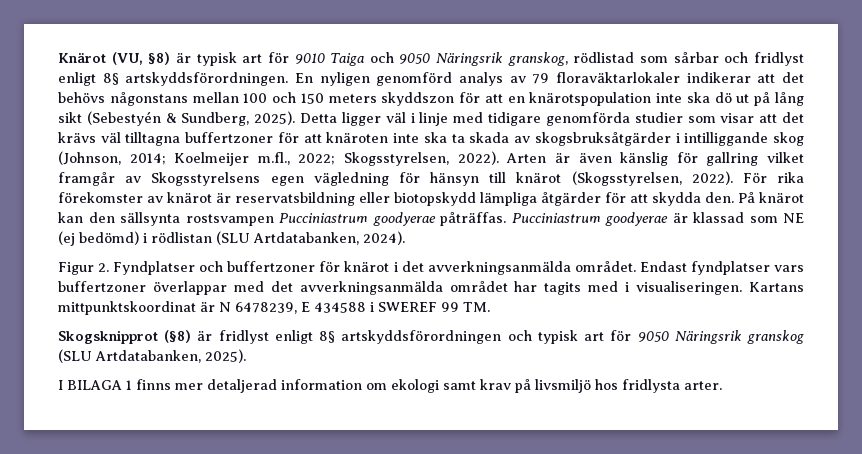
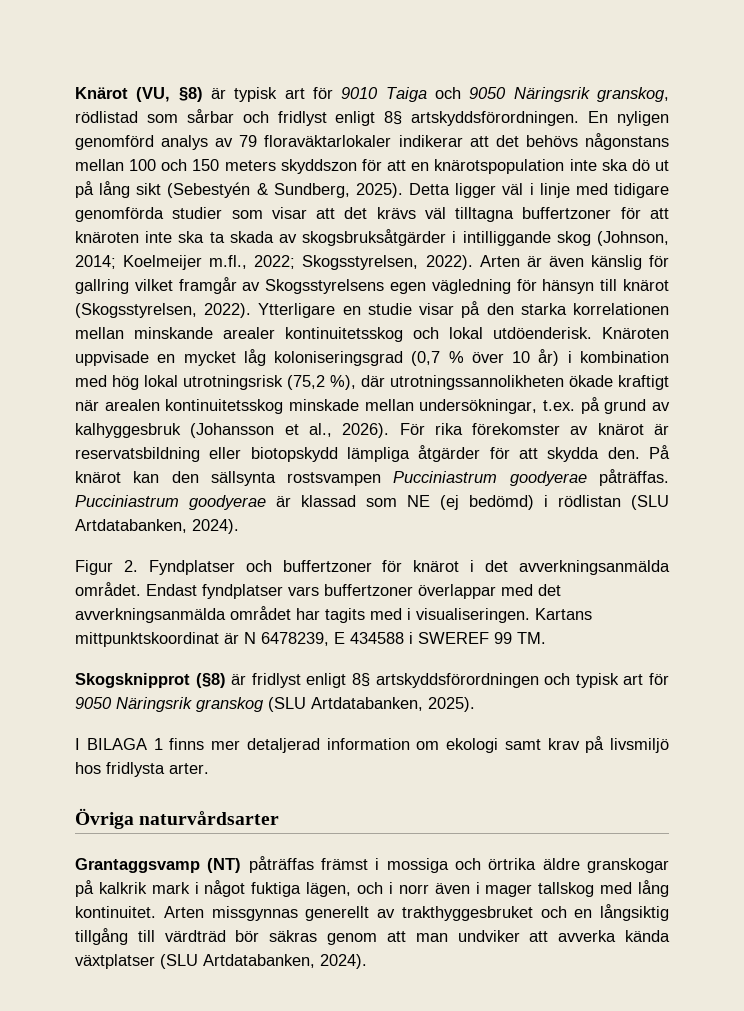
+ Ytterligare en studie visar på den starka korrelationen mellan minskande arealer kontinuitetsskog och lokal utdöenderisk. Knäroten uppvisade en mycket låg koloniseringsgrad (0,7 % över 10 år) i kombination med hög lokal utrotningsrisk (75,2 %), där utrotningssannolikheten ökade kraftigt när arealen kontinuitetsskog minskade mellan undersökningar, t.ex. på grund av kalhyggesbruk (Johansson et al., 2026).
+ Övriga naturvårdsarter
+ Grantaggsvamp (NT) påträffas främst i mossiga och örtrika äldre granskogar på kalkrik mark i något fuktiga lägen, och i norr även i mager tallskog med lång kontinuitet. Arten missgynnas generellt av trakthyggesbruket och en långsiktig tillgång till värdträd bör säkras genom att man undviker att avverka kända växtplatser (SLU Artdatabanken, 2024).

